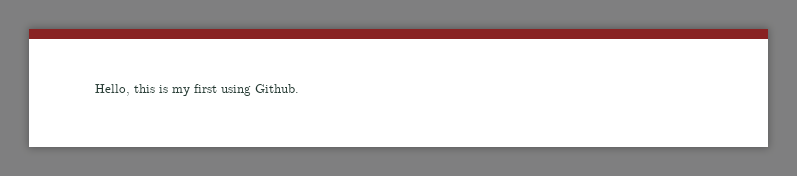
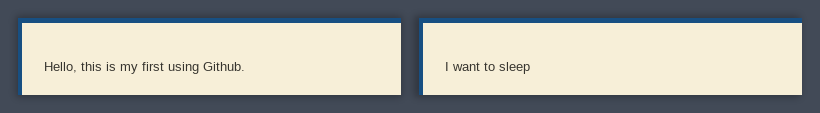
+ I want to sleep

